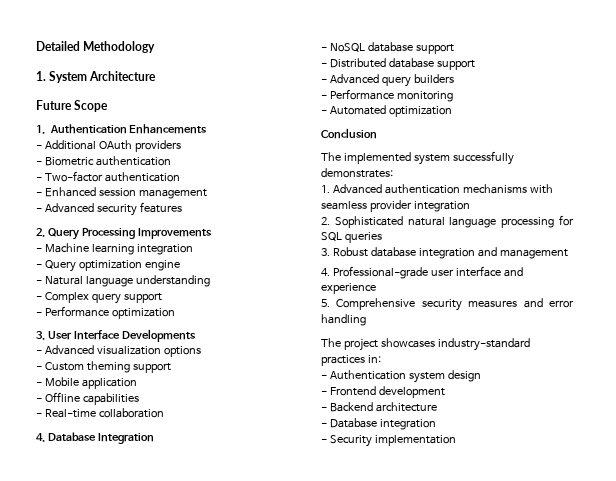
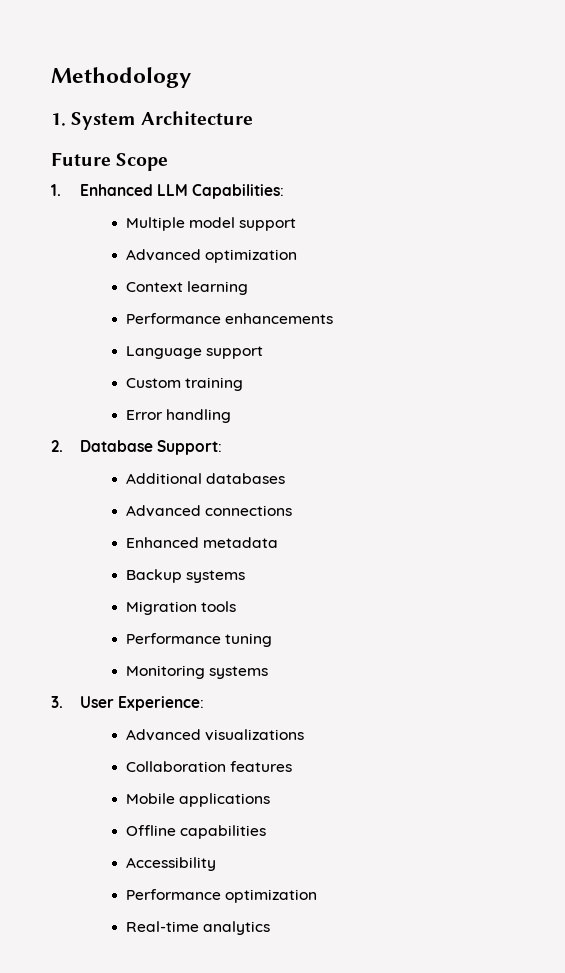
- Detailed Methodology
+ Methodology
- 1. Authentication Enhancements
- - Additional OAuth providers
- - Biometric authentication
- - Two-factor authentication
- - Enhanced session management
- - Advanced security features
- 2. Query Processing Improvements
- - Machine learning integration
- - Query optimization engine
- - Natural language understanding
- - Complex query support
- - Performance optimization
- 3. User Interface Developments
- - Advanced visualization options
- - Custom theming support
- - Mobile application
- - Offline capabilities
- - Real-time collaboration
- 4. Database Integration
- - NoSQL database support
- - Distributed database support
- - Advanced query builders
- - Performance monitoring
- - Automated optimization
- Conclusion
- The implemented system successfully demonstrates:
- 1. Advanced authentication mechanisms with seamless provider integration
- 2. Sophisticated natural language processing for SQL queries
- 3. Robust database integration and management
- 4. Professional-grade user interface and experience
- 5. Comprehensive security measures and error handling
- The project showcases industry-standard practices in:
- - Authentication system design
- - Frontend development
- - Backend architecture
- - Database integration
- - Security implementation
+ 1. Enhanced LLM Capabilities:
+ Multiple model support
+ Advanced optimization
+ Context learning
+ Performance enhancements
+ Language support
+ Custom training
+ Error handling
+ 2. Database Support:
+ Additional databases
+ Advanced connections
+ Enhanced metadata
+ Backup systems
+ Migration tools
+ Performance tuning
+ Monitoring systems
+ 3. User Experience:
+ Advanced visualizations
+ Collaboration features
+ Mobile applications
+ Offline capabilities
+ Accessibility
+ Performance optimization
+ Real-time analytics

